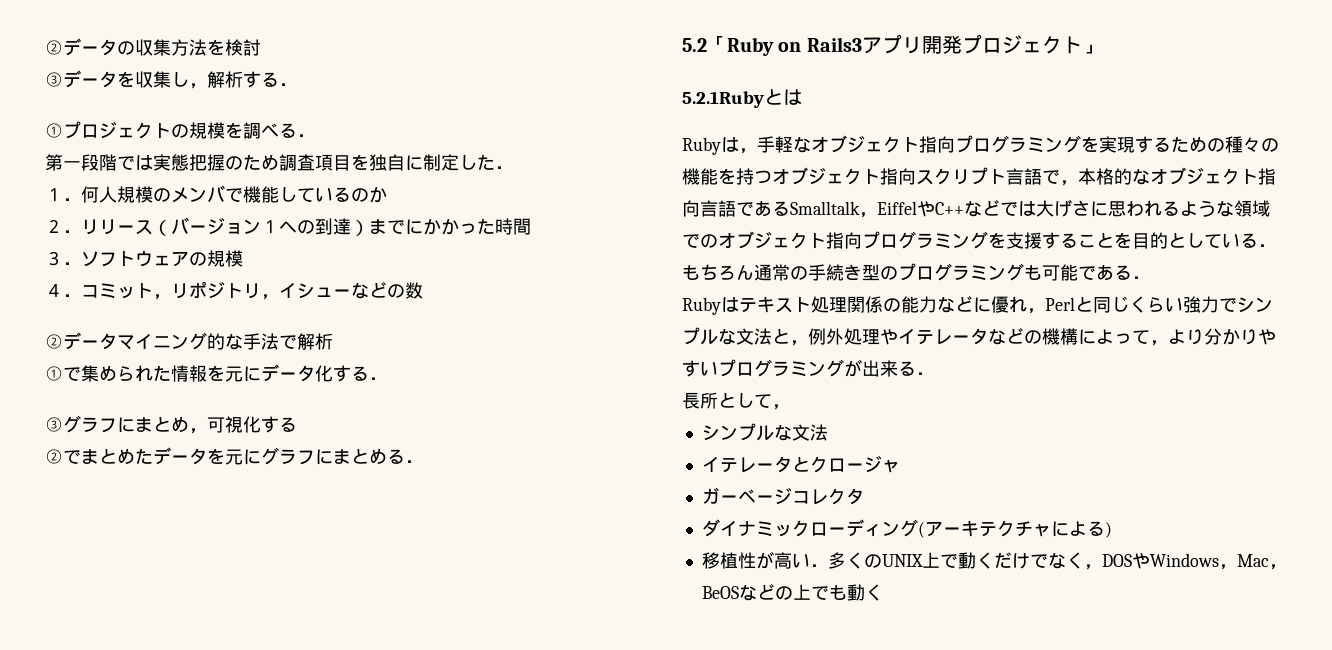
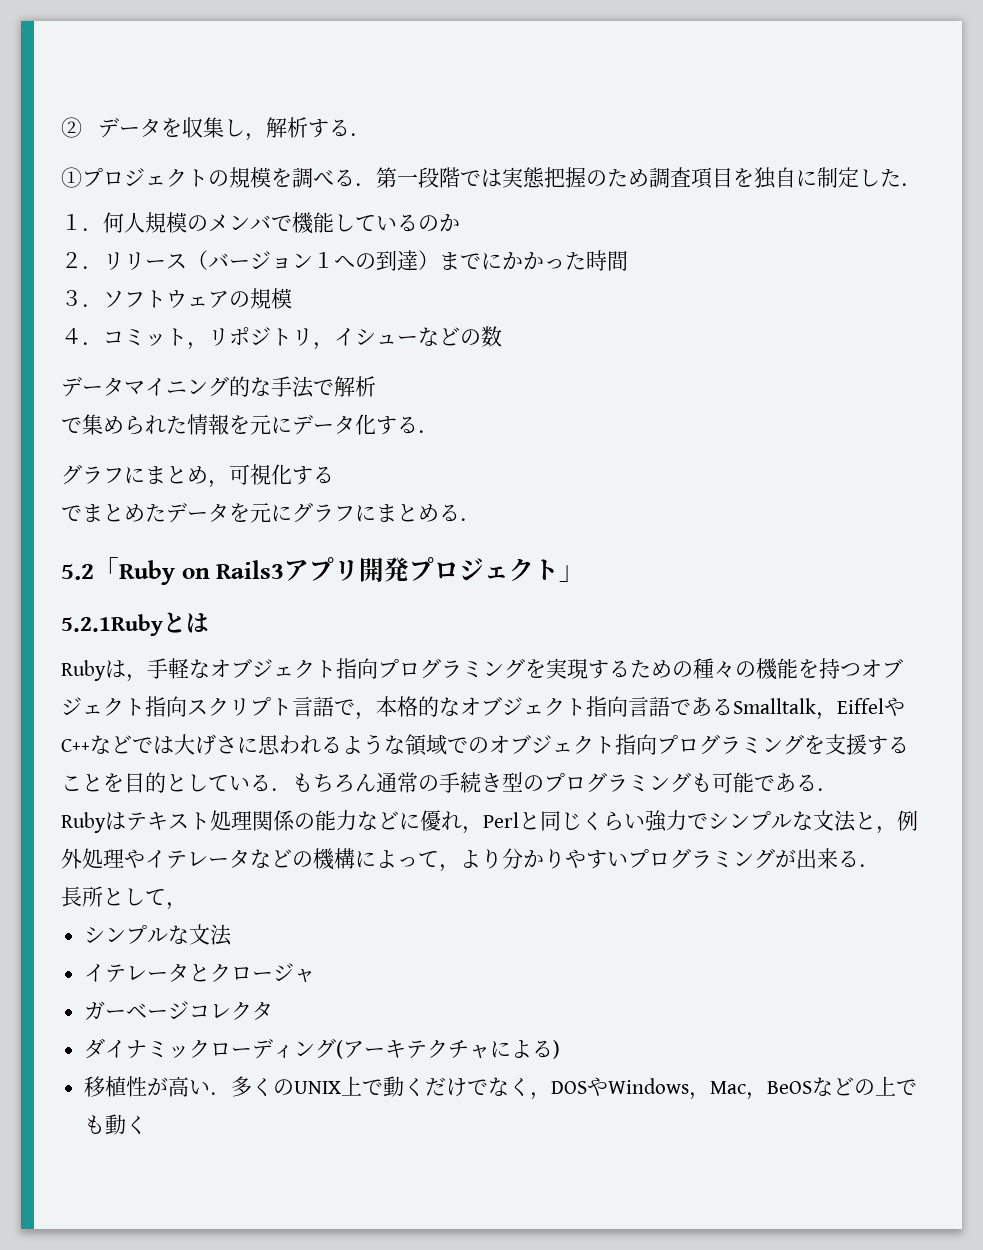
- ②データの収集方法を検討
- ③データを収集し，解析する．
+ ②データを収集し，解析する．
- ①プロジェクトの規模を調べる．
- 第一段階では実態把握のため調査項目を独自に制定した．
+ ①プロジェクトの規模を調べる．第一段階では実態把握のため調査項目を独自に制定した．
- ②データマイニング的な手法で解析
+ データマイニング的な手法で解析
- ①で集められた情報を元にデータ化する．
+ で集められた情報を元にデータ化する．
- ③グラフにまとめ，可視化する
+ グラフにまとめ，可視化する
- ②でまとめたデータを元にグラフにまとめる．
+ でまとめたデータを元にグラフにまとめる．

